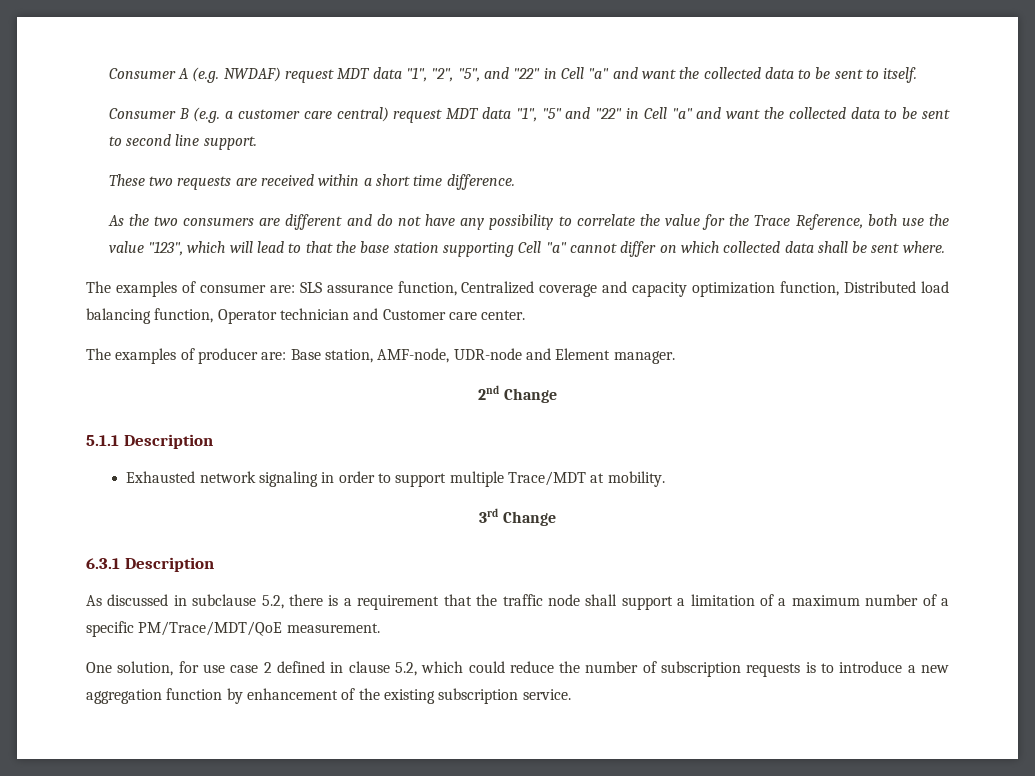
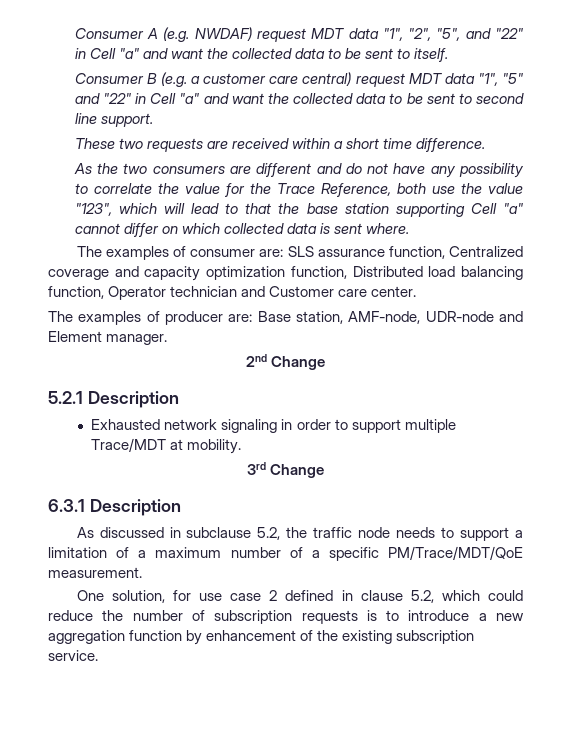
- As the two consumers are different and do not have any possibility to correlate the value for the Trace Reference, both use the value "123", which will lead to that the base station supporting Cell "a" cannot differ on which collected data shall be sent where.
+ As the two consumers are different and do not have any possibility to correlate the value for the Trace Reference, both use the value "123", which will lead to that the base station supporting Cell "a" cannot differ on which collected data is sent where.
- 5.1.1 Description
+ 5.2.1 Description
- As discussed in subclause 5.2, there is a requirement that the traffic node shall support a limitation of a maximum number of a specific PM/Trace/MDT/QoE measurement.
+ As discussed in subclause 5.2, the traffic node needs to support a limitation of a maximum number of a specific PM/Trace/MDT/QoE measurement.

